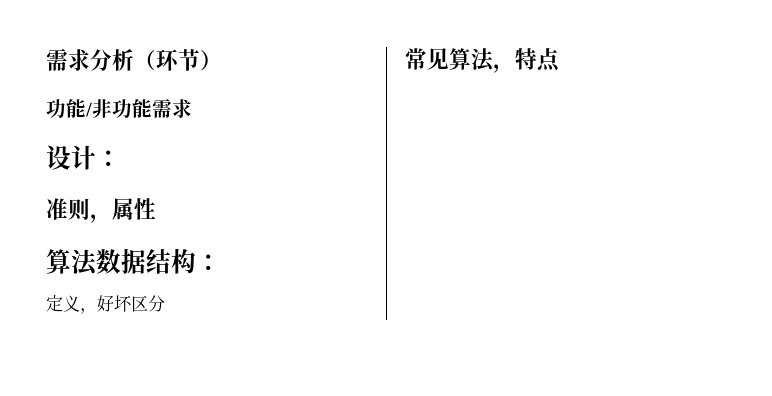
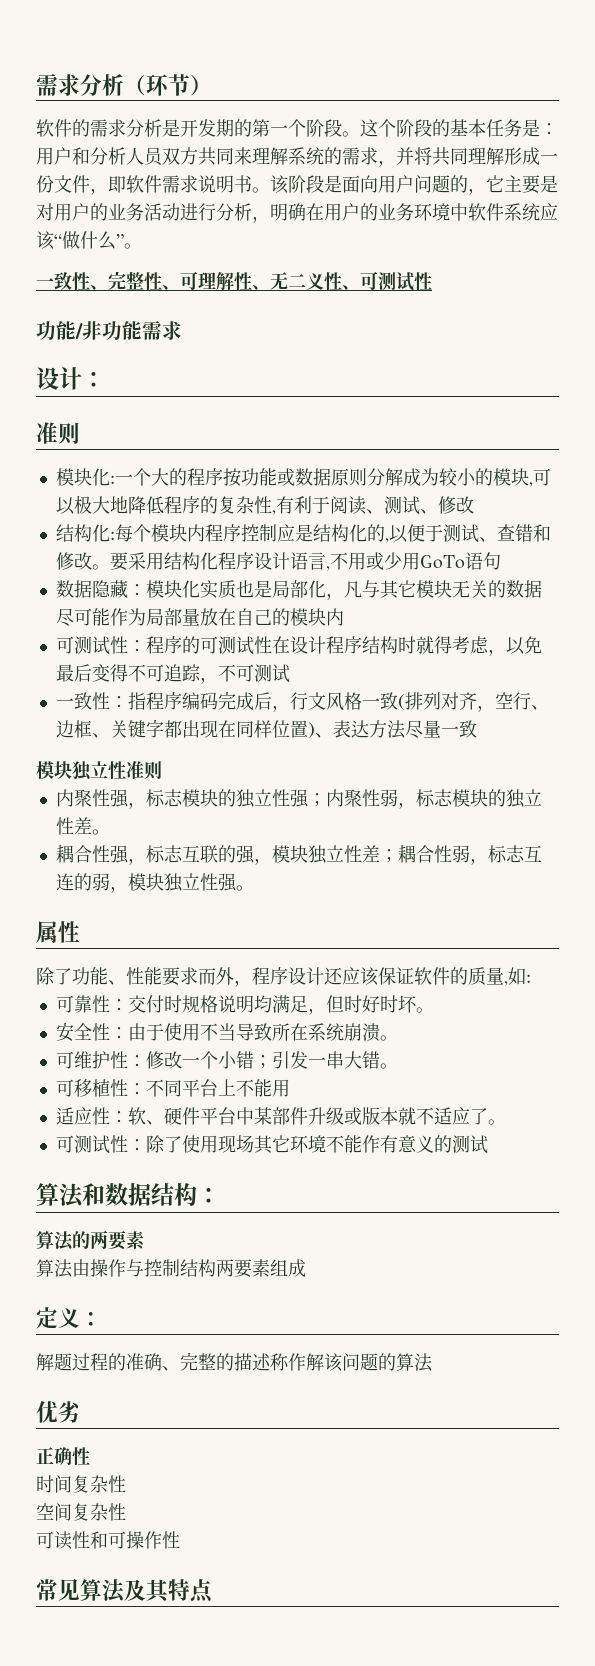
+ 软件的需求分析是开发期的第一个阶段。这个阶段的基本任务是：用户和分析人员双方共同来理解系统的需求，并将共同理解形成一份文件，即软件需求说明书。该阶段是面向用户问题的，它主要是对用户的业务活动进行分析，明确在用户的业务环境中软件系统应该“做什么”。
+ 一致性、完整性、可理解性、无二义性、可测试性
  设计：
- 准则，属性
- 算法数据结构：
+ 准则
+ 模块化:一个大的程序按功能或数据原则分解成为较小的模块,可以极大地降低程序的复杂性,有利于阅读、测试、修改
+ 结构化:每个模块内程序控制应是结构化的,以便于测试、查错和修改。要采用结构化程序设计语言,不用或少用GoTo语句
+ 数据隐藏：模块化实质也是局部化，凡与其它模块无关的数据尽可能作为局部量放在自己的模块内
+ 可测试性：程序的可测试性在设计程序结构时就得考虑，以免最后变得不可追踪，不可测试
+ 一致性：指程序编码完成后，行文风格一致(排列对齐，空行、边框、关键字都出现在同样位置)、表达方法尽量一致
+ 模块独立性准则
+ 内聚性强，标志模块的独立性强；内聚性弱，标志模块的独立性差。
+ 耦合性强，标志互联的强，模块独立性差；耦合性弱，标志互连的弱，模块独立性强。
+ 属性
+ 除了功能、性能要求而外，程序设计还应该保证软件的质量,如:
+ 可靠性：交付时规格说明均满足，但时好时坏。
+ 安全性：由于使用不当导致所在系统崩溃。
+ 可维护性：修改一个小错；引发一串大错。
+ 可移植性：不同平台上不能用
+ 适应性：软、硬件平台中某部件升级或版本就不适应了。
+ 可测试性：除了使用现场其它环境不能作有意义的测试
+ 算法和数据结构：
- 定义，好坏区分
+ 算法的两要素
+ 算法由操作与控制结构两要素组成
+ 定义：
+ 解题过程的准确、完整的描述称作解该问题的算法
+ 优劣
+ 正确性
+ 时间复杂性
+ 空间复杂性
+ 可读性和可操作性
- 常见算法，特点
+ 常见算法及其特点

